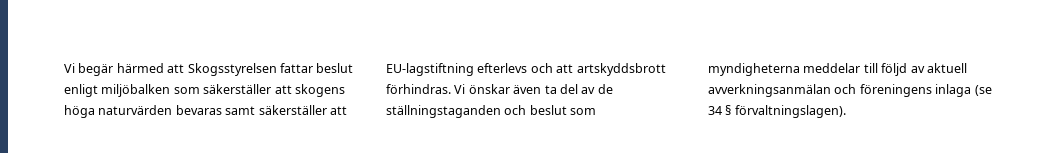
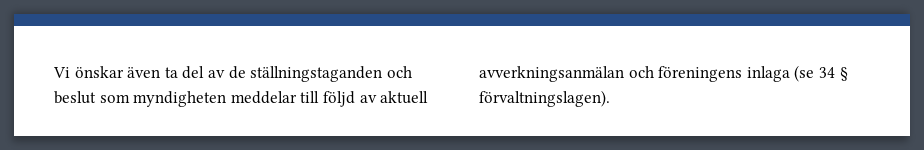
- Vi begär härmed att Skogsstyrelsen fattar beslut enligt miljöbalken som säkerställer att skogens höga naturvärden bevaras samt säkerställer att EU-lagstiftning efterlevs och att artskyddsbrott förhindras. Vi önskar även ta del av de ställningstaganden och beslut som myndigheterna meddelar till följd av aktuell avverkningsanmälan och föreningens inlaga (se 34 § förvaltningslagen).
+ Vi önskar även ta del av de ställningstaganden och beslut som myndigheten meddelar till följd av aktuell avverkningsanmälan och föreningens inlaga (se 34 § förvaltningslagen).

